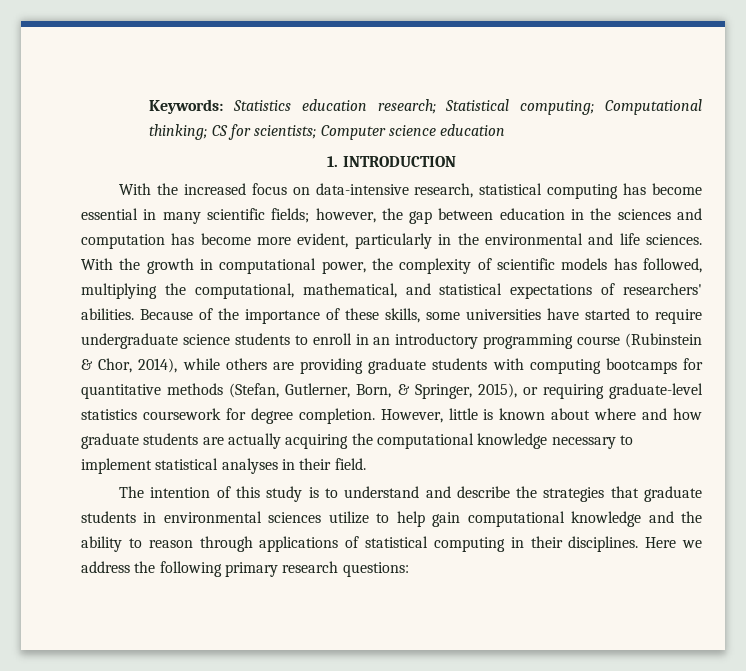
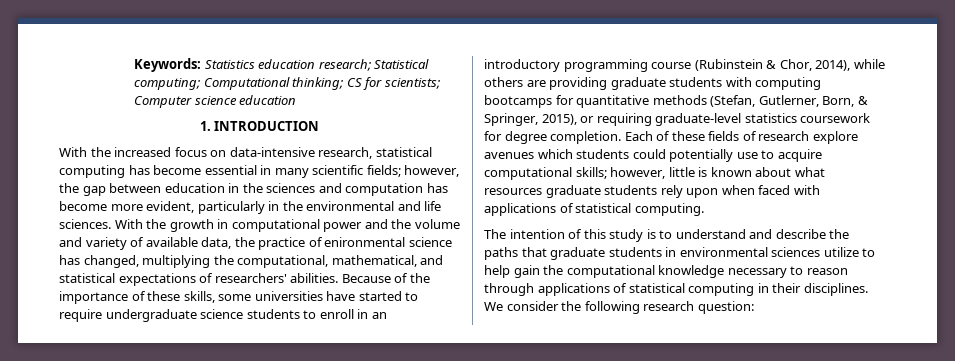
- With the growth in computational power, the complexity of scientific models has followed, multiplying the computational, mathematical, and statistical expectations of researchers' abilities.
+ With the growth in computational power and the volume and variety of available data, the practice of enironmental science has changed, multiplying the computational, mathematical, and statistical expectations of researchers' abilities.
- However, little is known about where and how graduate students are actually acquiring the computational knowledge necessary to implement statistical analyses in their field.
+ Each of these fields of research explore avenues which students could potentially use to acquire computational skills; however, little is known about what resources graduate students rely upon when faced with applications of statistical computing.
- The intention of this study is to understand and describe the strategies that graduate students in environmental sciences utilize to help gain computational knowledge and the ability to reason through applications of statistical computing in their disciplines.
+ The intention of this study is to understand and describe the paths that graduate students in environmental sciences utilize to help gain the computational knowledge necessary to reason through applications of statistical computing in their disciplines.
- Here we address the following primary research questions:
+ We consider the following research question:

